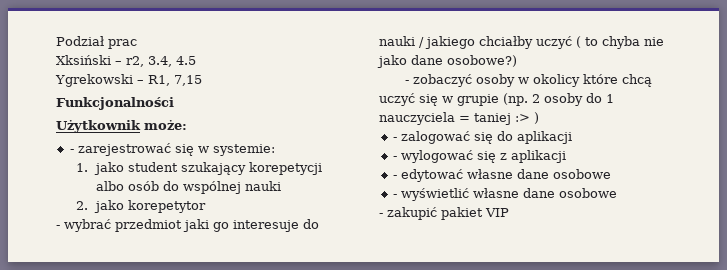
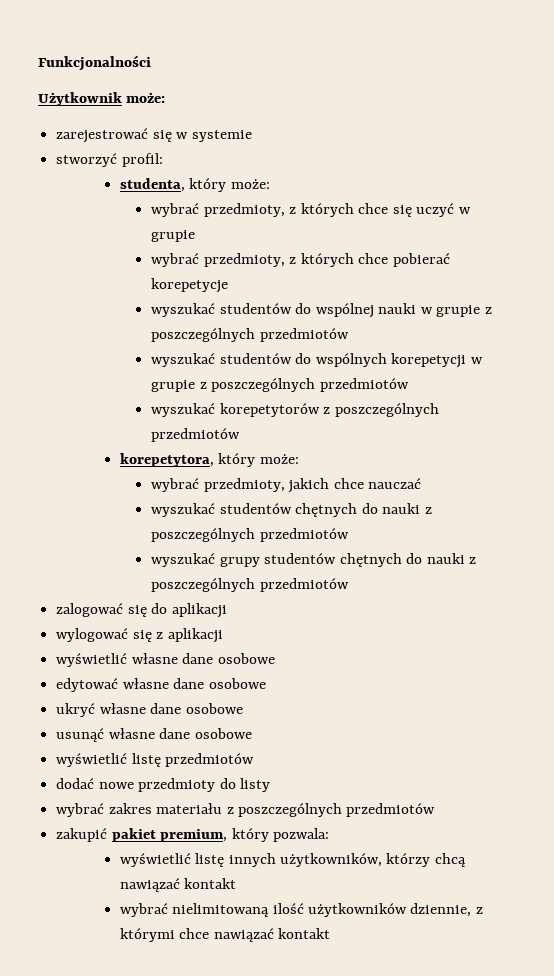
- Podział prac
- Xksiński – r2, 3.4, 4.5
- Ygrekowski – R1, 7,15
- - zarejestrować się w systemie:
- 1. jako student szukający korepetycji albo osób do wspólnej nauki
- 2. jako korepetytor
- - wybrać przedmiot jaki go interesuje do nauki / jakiego chciałby uczyć ( to chyba nie jako dane osobowe?)
- - zobaczyć osoby w okolicy które chcą uczyć się w grupie (np. 2 osoby do 1 nauczyciela = taniej :> )
- - zalogować się do aplikacji
+ zarejestrować się w systemie
+ stworzyć profil:
+ studenta, który może:
+ wybrać przedmioty, z których chce się uczyć w grupie
+ wybrać przedmioty, z których chce pobierać korepetycje
+ wyszukać studentów do wspólnej nauki w grupie z poszczególnych przedmiotów
+ wyszukać studentów do wspólnych korepetycji w grupie z poszczególnych przedmiotów
+ wyszukać korepetytorów z poszczególnych przedmiotów
+ korepetytora, który może:
+ wybrać przedmioty, jakich chce nauczać
+ wyszukać studentów chętnych do nauki z poszczególnych przedmiotów
+ wyszukać grupy studentów chętnych do nauki z poszczególnych przedmiotów
+ zalogować się do aplikacji
- - wylogować się z aplikacji
+ wylogować się z aplikacji
- - edytować własne dane osobowe
+ wyświetlić własne dane osobowe
+ edytować własne dane osobowe
- - wyświetlić własne dane osobowe
- - zakupić pakiet VIP
+ ukryć własne dane osobowe
+ usunąć własne dane osobowe
+ wyświetlić listę przedmiotów
+ dodać nowe przedmioty do listy
+ wybrać zakres materiału z poszczególnych przedmiotów
+ zakupić pakiet premium, który pozwala:
+ wyświetlić listę innych użytkowników, którzy chcą nawiązać kontakt
+ wybrać nielimitowaną ilość użytkowników dziennie, z którymi chce nawiązać kontakt

